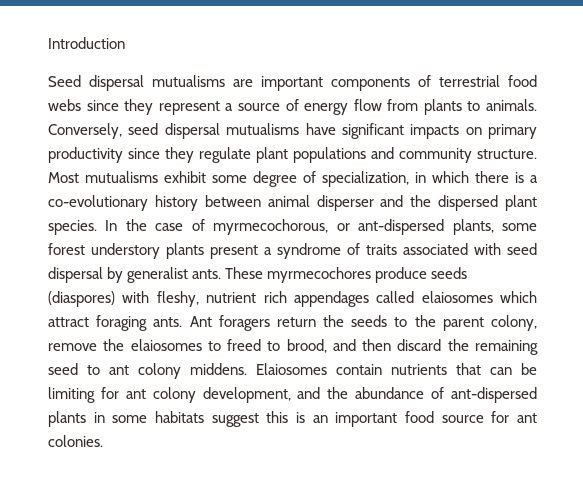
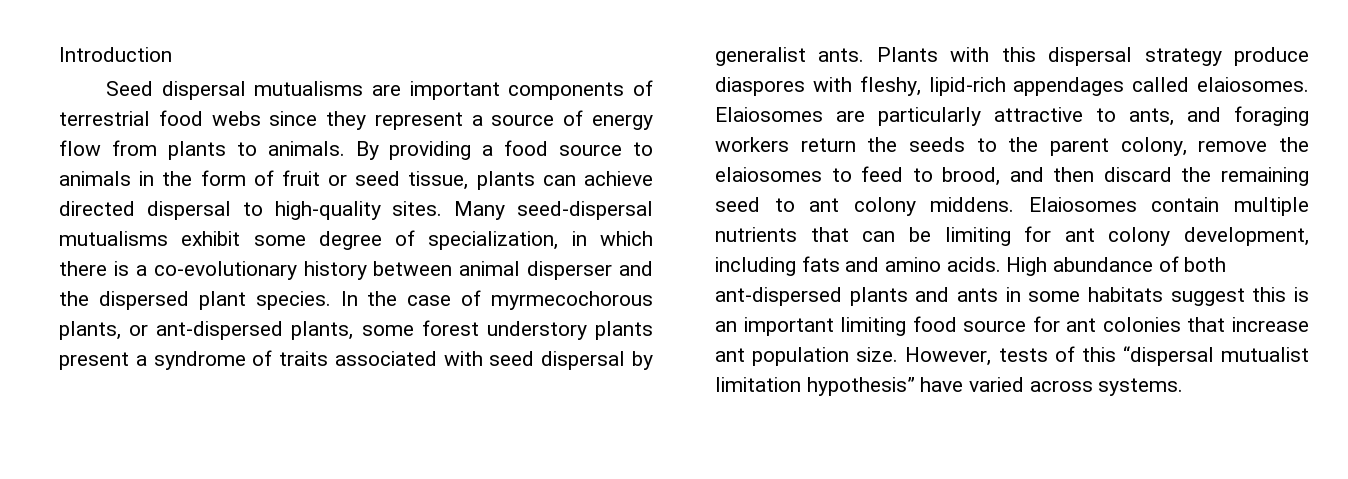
- Conversely, seed dispersal mutualisms have significant impacts on primary productivity since they regulate plant populations and community structure. Most mutualisms exhibit some degree of specialization, in which there is a co-evolutionary history between animal disperser and the dispersed plant species.
+ By providing a food source to animals in the form of fruit or seed tissue, plants can achieve directed dispersal to high-quality sites. Many seed-dispersal mutualisms exhibit some degree of specialization, in which there is a co-evolutionary history between animal disperser and the dispersed plant species.
- In the case of myrmecochorous, or ant-dispersed plants, some forest understory plants present a syndrome of traits associated with seed dispersal by generalist ants.
+ In the case of myrmecochorous plants, or ant-dispersed plants, some forest understory plants present a syndrome of traits associated with seed dispersal by generalist ants.
- These myrmecochores produce seeds (diaspores) with fleshy, nutrient rich appendages called elaiosomes which attract foraging ants. Ant foragers return the seeds to the parent colony, remove the elaiosomes to freed to brood, and then discard the remaining seed to ant colony middens.
+ Plants with this dispersal strategy produce diaspores with fleshy, lipid-rich appendages called elaiosomes. Elaiosomes are particularly attractive to ants, and foraging workers return the seeds to the parent colony, remove the elaiosomes to feed to brood, and then discard the remaining seed to ant colony middens.
- Elaiosomes contain nutrients that can be limiting for ant colony development, and the abundance of ant-dispersed plants in some habitats suggest this is an important food source for ant colonies.
+ Elaiosomes contain multiple nutrients that can be limiting for ant colony development, including fats and amino acids. High abundance of both ant-dispersed plants and ants in some habitats suggest this is an important limiting food source for ant colonies that increase ant population size. However, tests of this “dispersal mutualist limitation hypothesis” have varied across systems.

